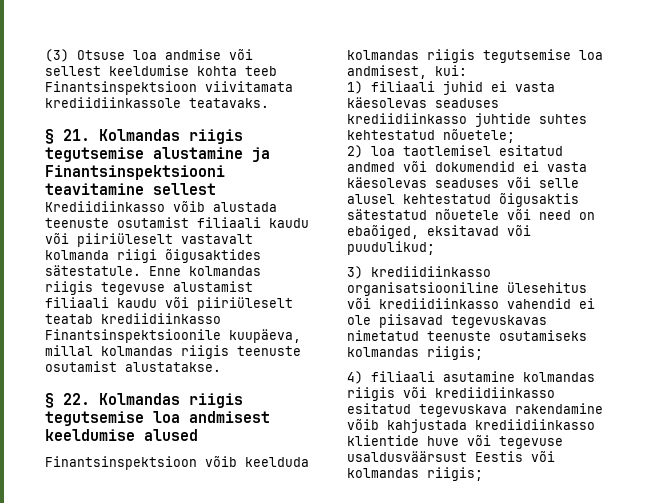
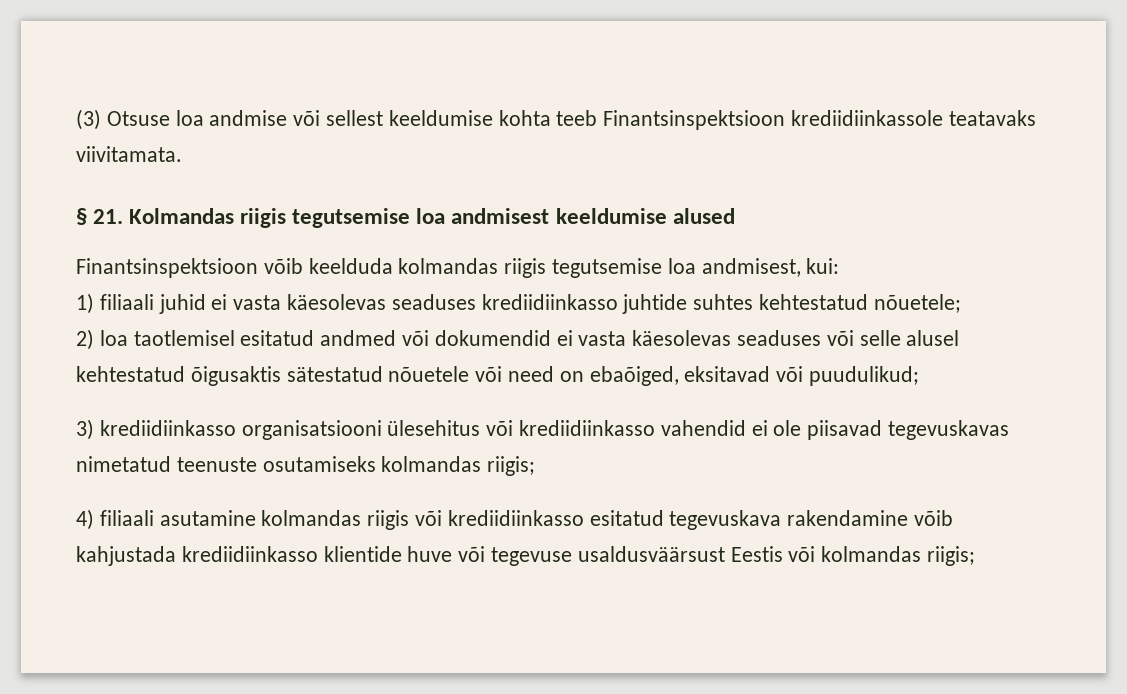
- (3) Otsuse loa andmise või sellest keeldumise kohta teeb Finantsinspektsioon viivitamata krediidiinkassole teatavaks.
+ (3) Otsuse loa andmise või sellest keeldumise kohta teeb Finantsinspektsioon krediidiinkassole teatavaks viivitamata.
- § 21. Kolmandas riigis tegutsemise alustamine ja Finantsinspektsiooni teavitamine sellest
- Krediidiinkasso võib alustada teenuste osutamist filiaali kaudu või piiriüleselt vastavalt kolmanda riigi õigusaktides sätestatule. Enne kolmandas riigis tegevuse alustamist filiaali kaudu või piiriüleselt teatab krediidiinkasso Finantsinspektsioonile kuupäeva, millal kolmandas riigis teenuste osutamist alustatakse.
- § 22. Kolmandas riigis tegutsemise loa andmisest keeldumise alused
+ § 21. Kolmandas riigis tegutsemise loa andmisest keeldumise alused
- 3) krediidiinkasso organisatsiooniline ülesehitus või krediidiinkasso vahendid ei ole piisavad tegevuskavas nimetatud teenuste osutamiseks kolmandas riigis;
+ 3) krediidiinkasso organisatsiooni ülesehitus või krediidiinkasso vahendid ei ole piisavad tegevuskavas nimetatud teenuste osutamiseks kolmandas riigis;

